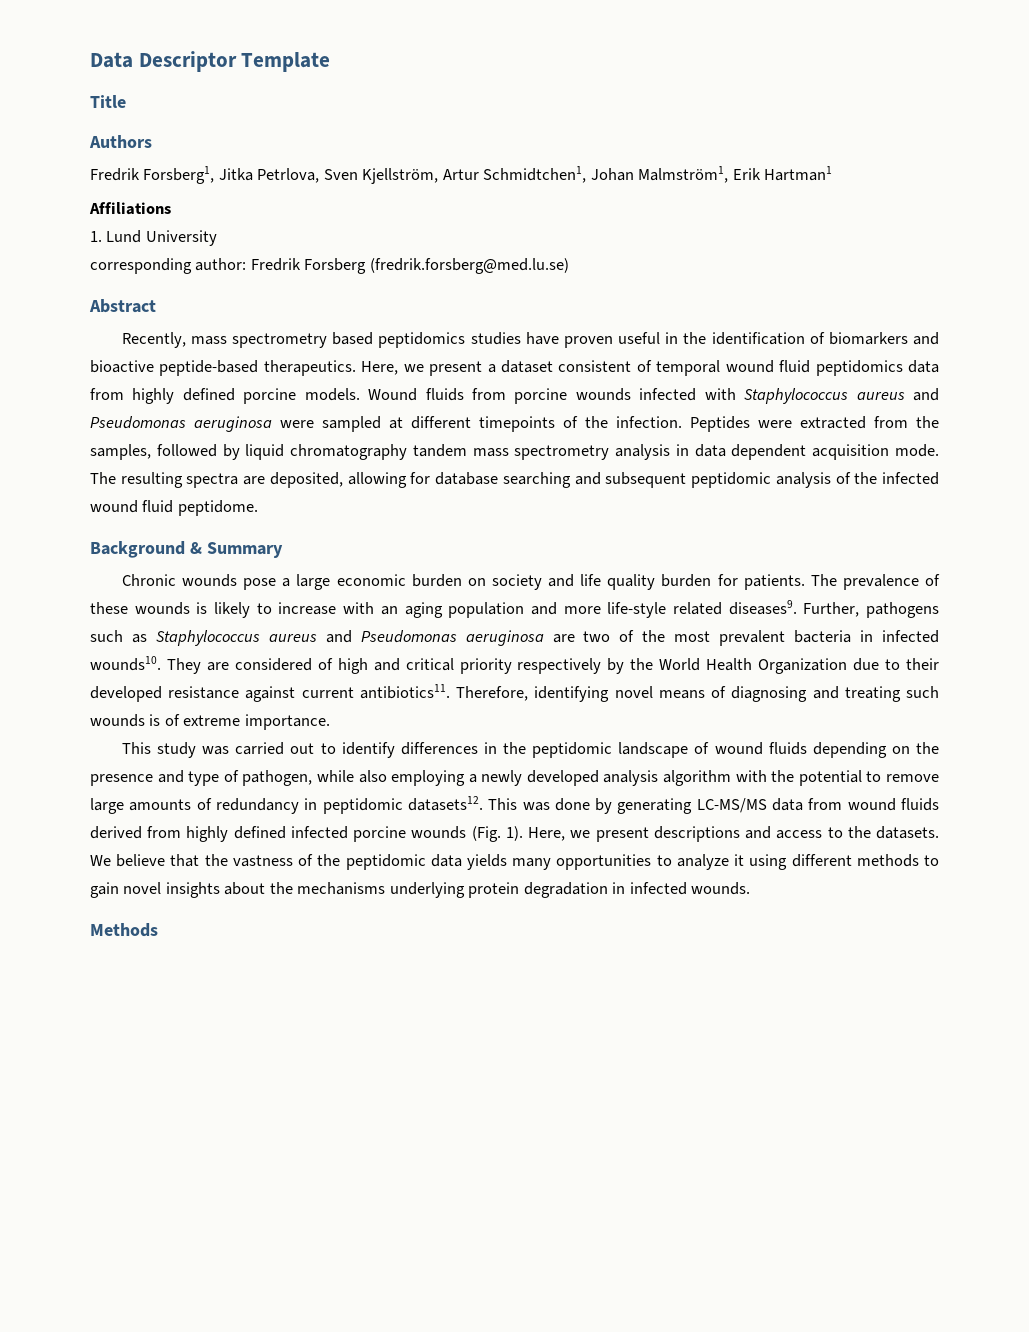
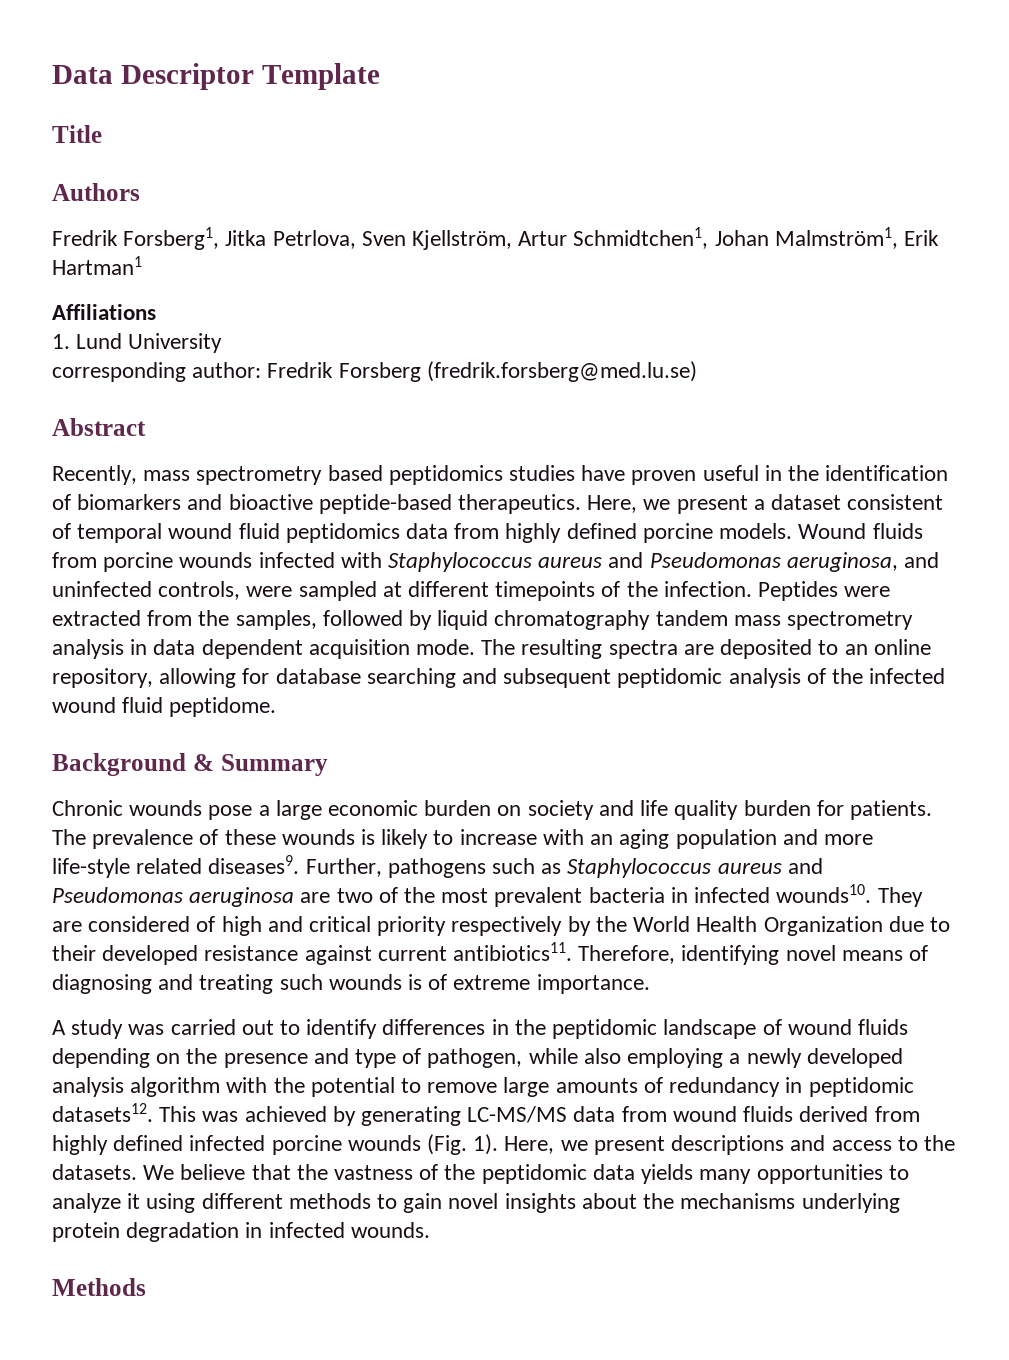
- Wound fluids from porcine wounds infected with Staphylococcus aureus and Pseudomonas aeruginosa were sampled at different timepoints of the infection.
+ Wound fluids from porcine wounds infected with Staphylococcus aureus and Pseudomonas aeruginosa, and uninfected controls, were sampled at different timepoints of the infection.
- The resulting spectra are deposited, allowing for database searching and subsequent peptidomic analysis of the infected wound fluid peptidome.
+ The resulting spectra are deposited to an online repository, allowing for database searching and subsequent peptidomic analysis of the infected wound fluid peptidome.
- This study was carried out to identify differences in the peptidomic landscape of wound fluids depending on the presence and type of pathogen, while also employing a newly developed analysis algorithm with the potential to remove large amounts of redundancy in peptidomic datasets12.
+ A study was carried out to identify differences in the peptidomic landscape of wound fluids depending on the presence and type of pathogen, while also employing a newly developed analysis algorithm with the potential to remove large amounts of redundancy in peptidomic datasets12.
- This was done by generating LC-MS/MS data from wound fluids derived from highly defined infected porcine wounds (Fig. 1).
+ This was achieved by generating LC-MS/MS data from wound fluids derived from highly defined infected porcine wounds (Fig. 1).

